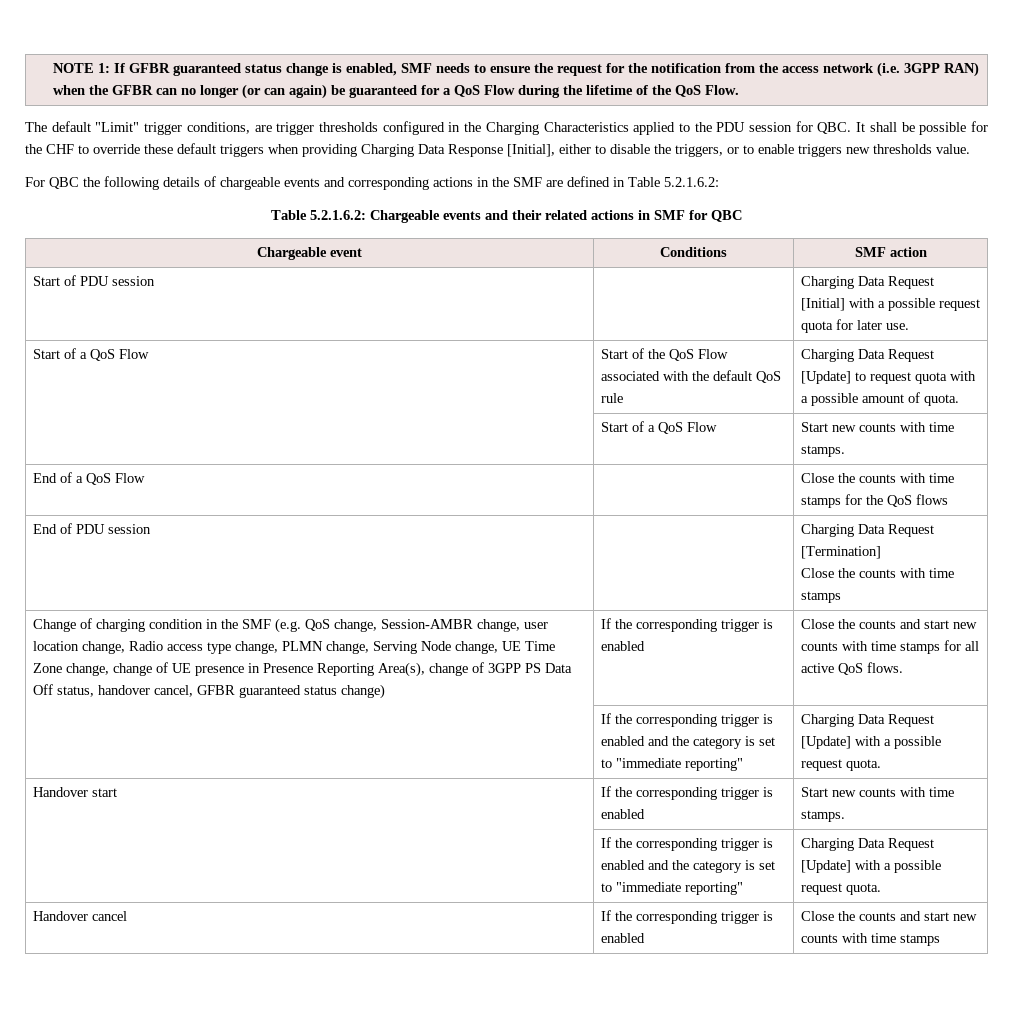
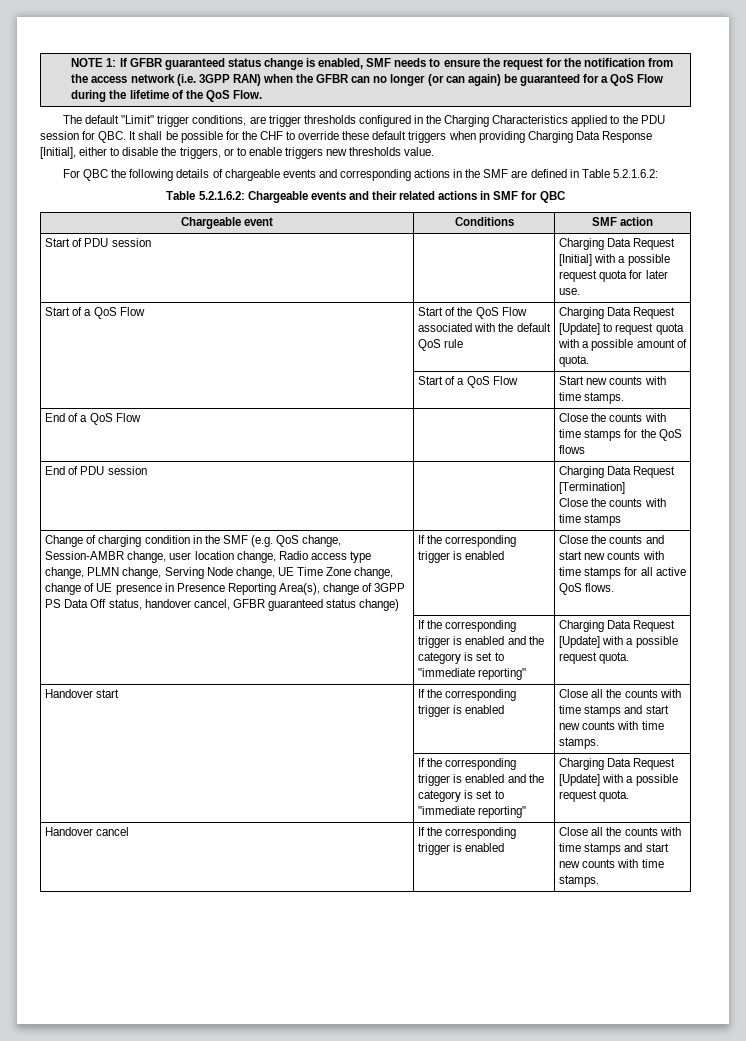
- Handover start | If the corresponding trigger is enabled | Start new counts with time stamps.
+ Handover start | If the corresponding trigger is enabled | Close all the counts with time stamps and start new counts with time stamps.
- Handover cancel | If the corresponding trigger is enabled | Close the counts and start new counts with time stamps
+ Handover cancel | If the corresponding trigger is enabled | Close all the counts with time stamps and start new counts with time stamps.

